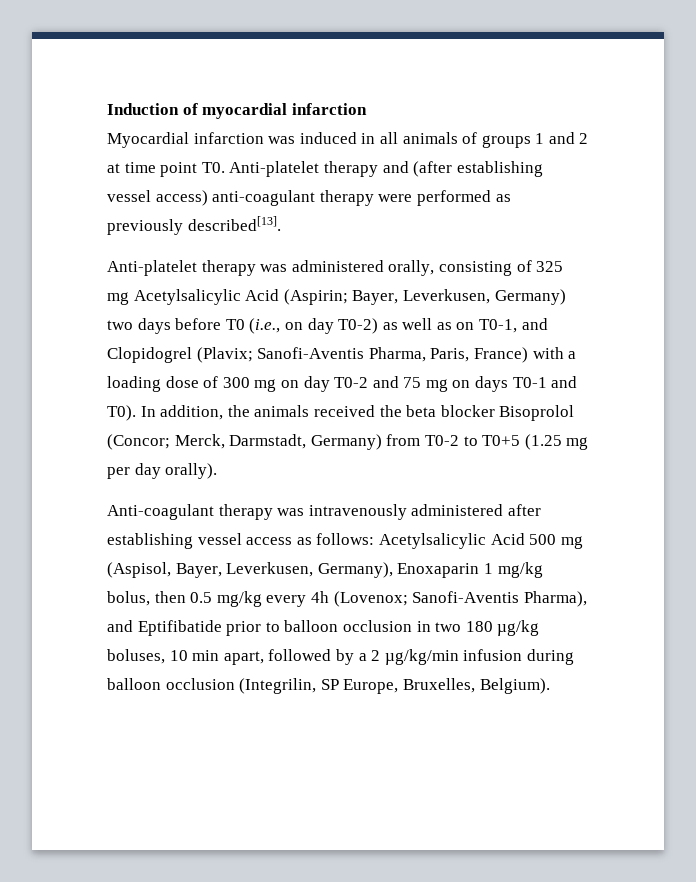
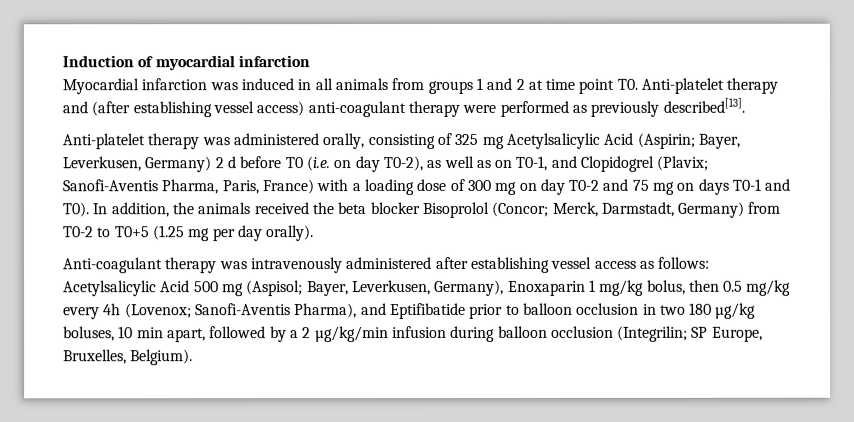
- Myocardial infarction was induced in all animals of groups 1 and 2 at time point T0. Anti-platelet therapy and (after establishing vessel access) anti-coagulant therapy were performed as previously described[13].
+ Myocardial infarction was induced in all animals from groups 1 and 2 at time point T0. Anti-platelet therapy and (after establishing vessel access) anti-coagulant therapy were performed as previously described[13].
- Bayer, Leverkusen, Germany) two days before T0 (i.e., on day T0-2) as well as on T0-1, and Clopidogrel (Plavix;
+ Bayer, Leverkusen, Germany) 2 d before T0 (i.e. on day T0-2), as well as on T0-1, and Clopidogrel (Plavix;
- Anti-coagulant therapy was intravenously administered after establishing vessel access as follows: Acetylsalicylic Acid 500 mg (Aspisol, Bayer, Leverkusen, Germany), Enoxaparin 1 mg/kg bolus, then 0.5 mg/kg every 4h (Lovenox; Sanofi-Aventis Pharma), and Eptifibatide prior to balloon occlusion in two 180 µg/kg boluses, 10 min apart, followed by a 2 µg/kg/min infusion during balloon occlusion (Integrilin, SP Europe, Bruxelles, Belgium).
+ Anti-coagulant therapy was intravenously administered after establishing vessel access as follows: Acetylsalicylic Acid 500 mg (Aspisol; Bayer, Leverkusen, Germany), Enoxaparin 1 mg/kg bolus, then 0.5 mg/kg every 4h (Lovenox; Sanofi-Aventis Pharma), and Eptifibatide prior to balloon occlusion in two 180 µg/kg boluses, 10 min apart, followed by a 2 µg/kg/min infusion during balloon occlusion (Integrilin; SP Europe, Bruxelles, Belgium).

